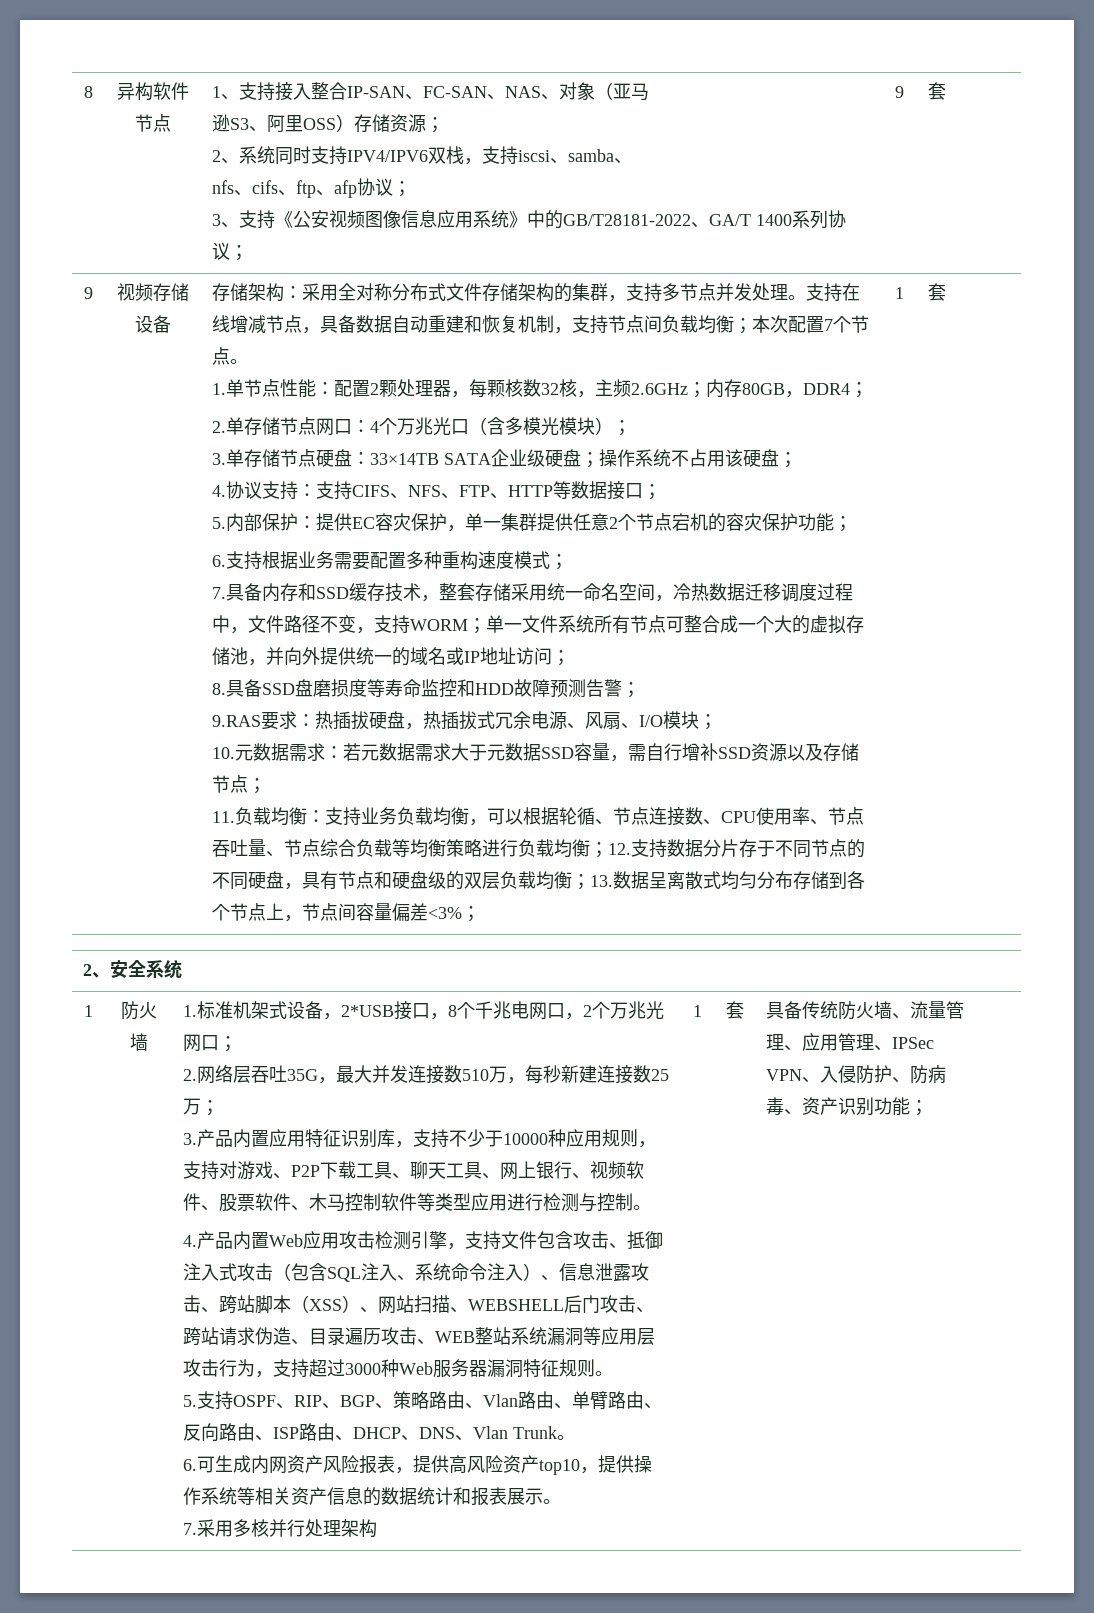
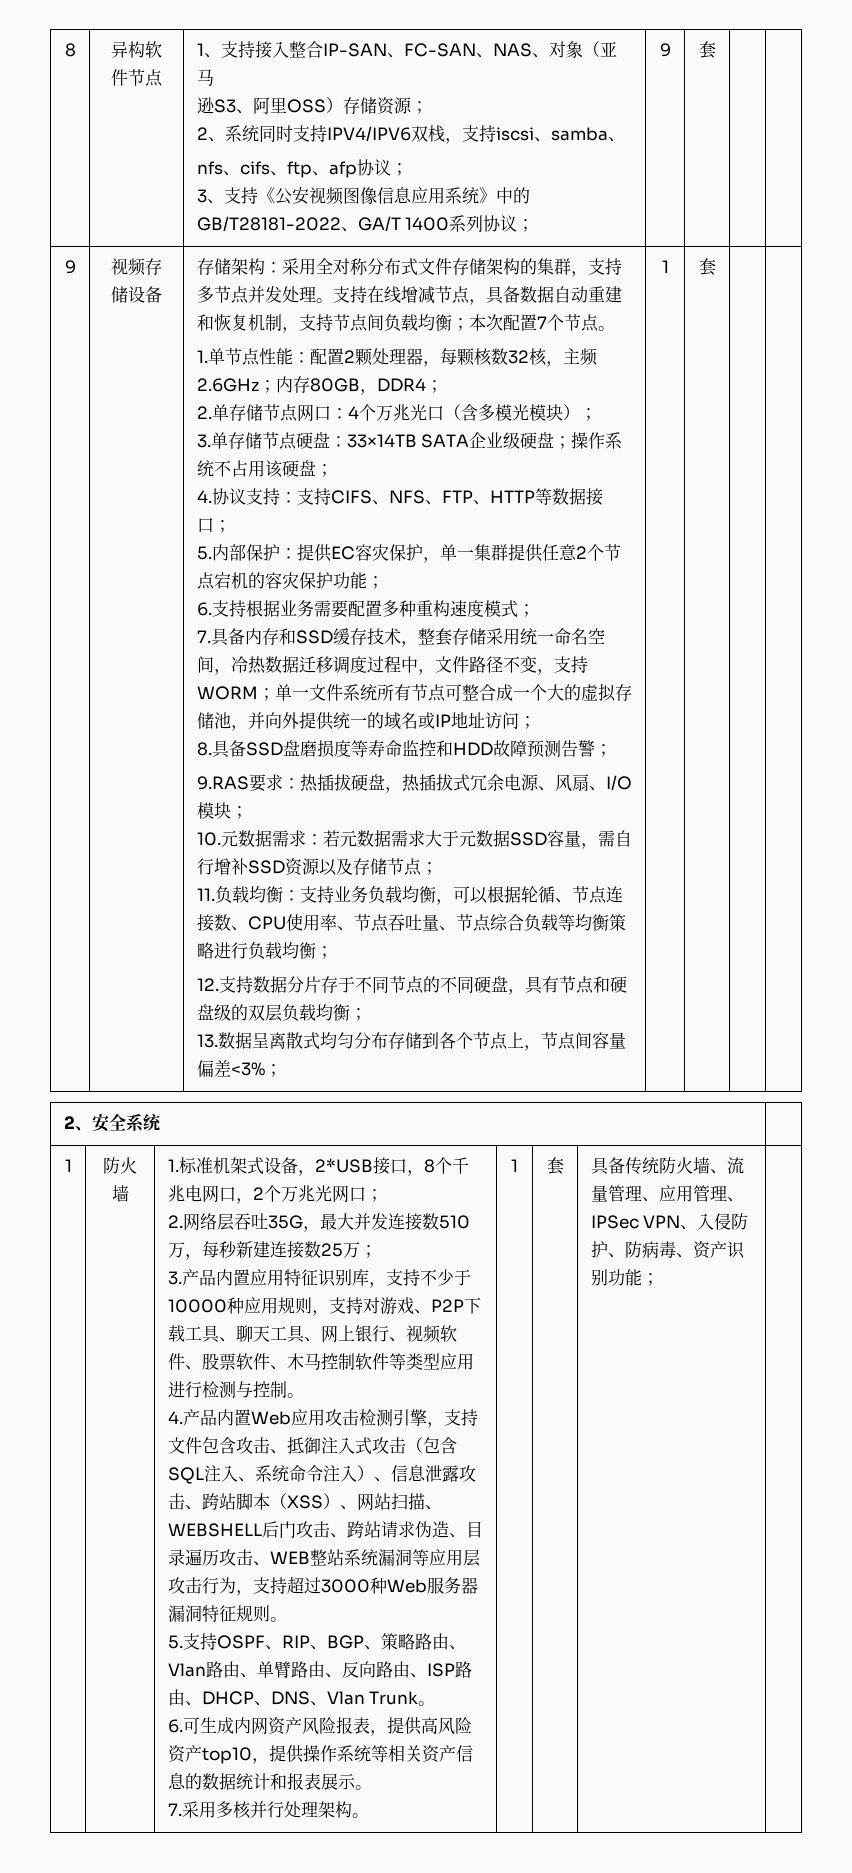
- 支持业务负载均衡，可以根据轮循、节点连接数、CPU使用率、节点吞吐量、节点综合负载等均衡策略进行负载均衡；12.支持数据分片存于不同节点的不同硬盘，具有节点和硬盘级的双层负载均衡；13.数据呈离散式均匀分布存储到各个节点上，节点间容量偏差<3%；
+ 支持业务负载均衡，可以根据轮循、节点连接数、CPU使用率、节点吞吐量、节点综合负载等均衡策略进行负载均衡；
+ 12.支持数据分片存于不同节点的不同硬盘，具有节点和硬盘级的双层负载均衡；
+ 13.数据呈离散式均匀分布存储到各个节点上，节点间容量偏差<3%；
- 7.采用多核并行处理架构
+ 7.采用多核并行处理架构。

